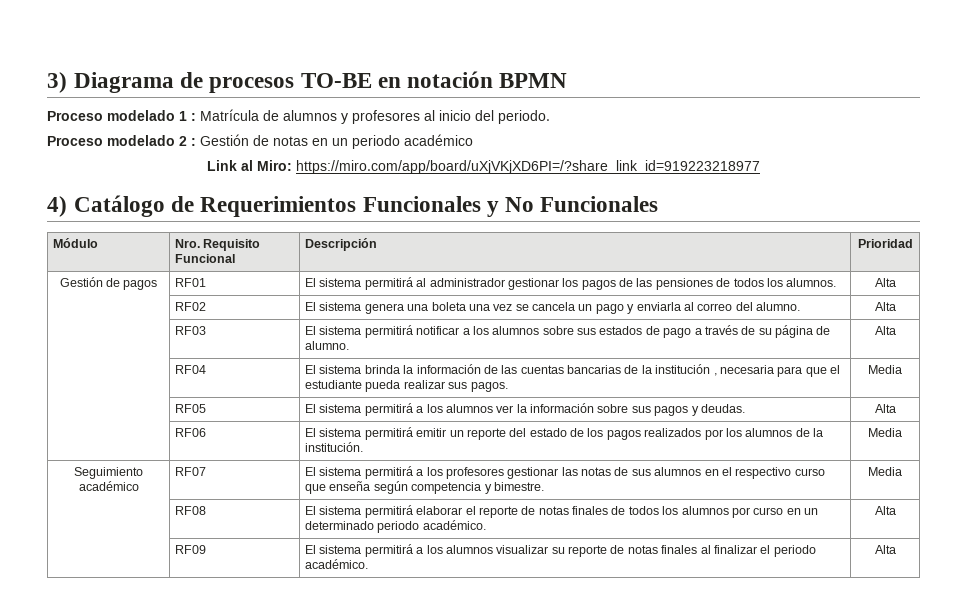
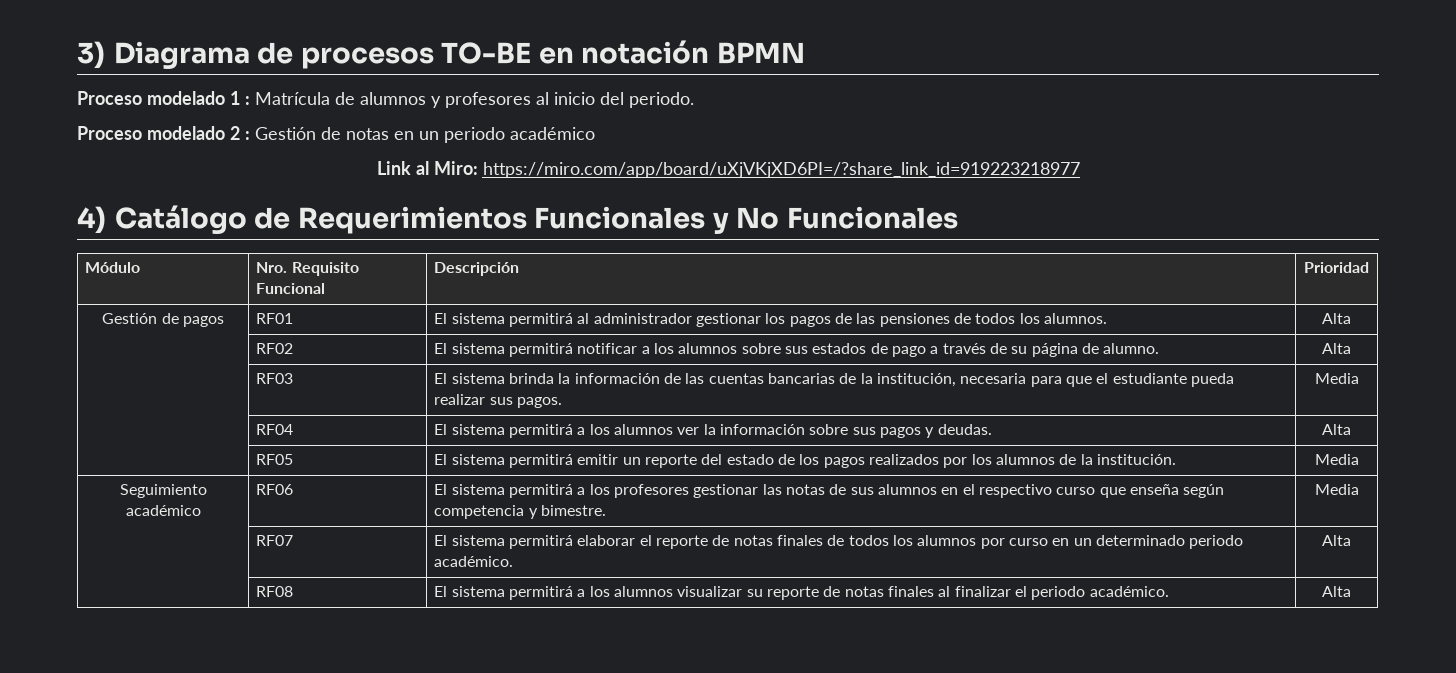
- | RF02 | El sistema genera una boleta una vez se cancela un pago y enviarla al correo del alumno. | Alta
- | RF03 | El sistema permitirá notificar a los alumnos sobre sus estados de pago a través de su página de alumno. | Alta
+ | RF02 | El sistema permitirá notificar a los alumnos sobre sus estados de pago a través de su página de alumno. | Alta
- | RF04 | El sistema brinda la información de las cuentas bancarias de la institución , necesaria para que el estudiante pueda realizar sus pagos. | Media
+ | RF03 | El sistema brinda la información de las cuentas bancarias de la institución, necesaria para que el estudiante pueda realizar sus pagos. | Media
- | RF05 | El sistema permitirá a los alumnos ver la información sobre sus pagos y deudas. | Alta
+ | RF04 | El sistema permitirá a los alumnos ver la información sobre sus pagos y deudas. | Alta
- | RF06 | El sistema permitirá emitir un reporte del estado de los pagos realizados por los alumnos de la institución. | Media
+ | RF05 | El sistema permitirá emitir un reporte del estado de los pagos realizados por los alumnos de la institución. | Media
- Seguimiento académico | RF07 | El sistema permitirá a los profesores gestionar las notas de sus alumnos en el respectivo curso que enseña según competencia y bimestre. | Media
+ Seguimiento académico | RF06 | El sistema permitirá a los profesores gestionar las notas de sus alumnos en el respectivo curso que enseña según competencia y bimestre. | Media
- | RF08 | El sistema permitirá elaborar el reporte de notas finales de todos los alumnos por curso en un determinado periodo académico. | Alta
+ | RF07 | El sistema permitirá elaborar el reporte de notas finales de todos los alumnos por curso en un determinado periodo académico. | Alta
- | RF09 | El sistema permitirá a los alumnos visualizar su reporte de notas finales al finalizar el periodo académico. | Alta
+ | RF08 | El sistema permitirá a los alumnos visualizar su reporte de notas finales al finalizar el periodo académico. | Alta

